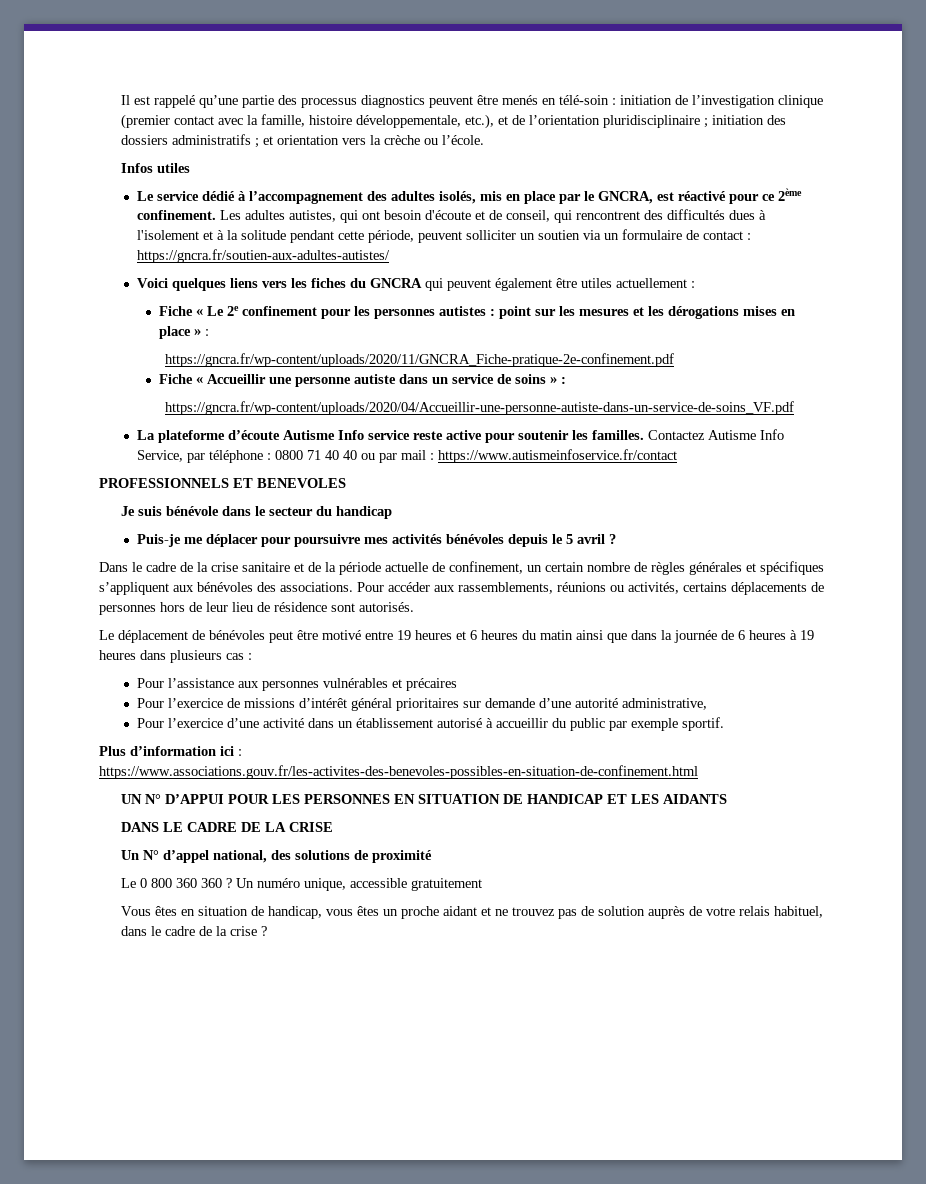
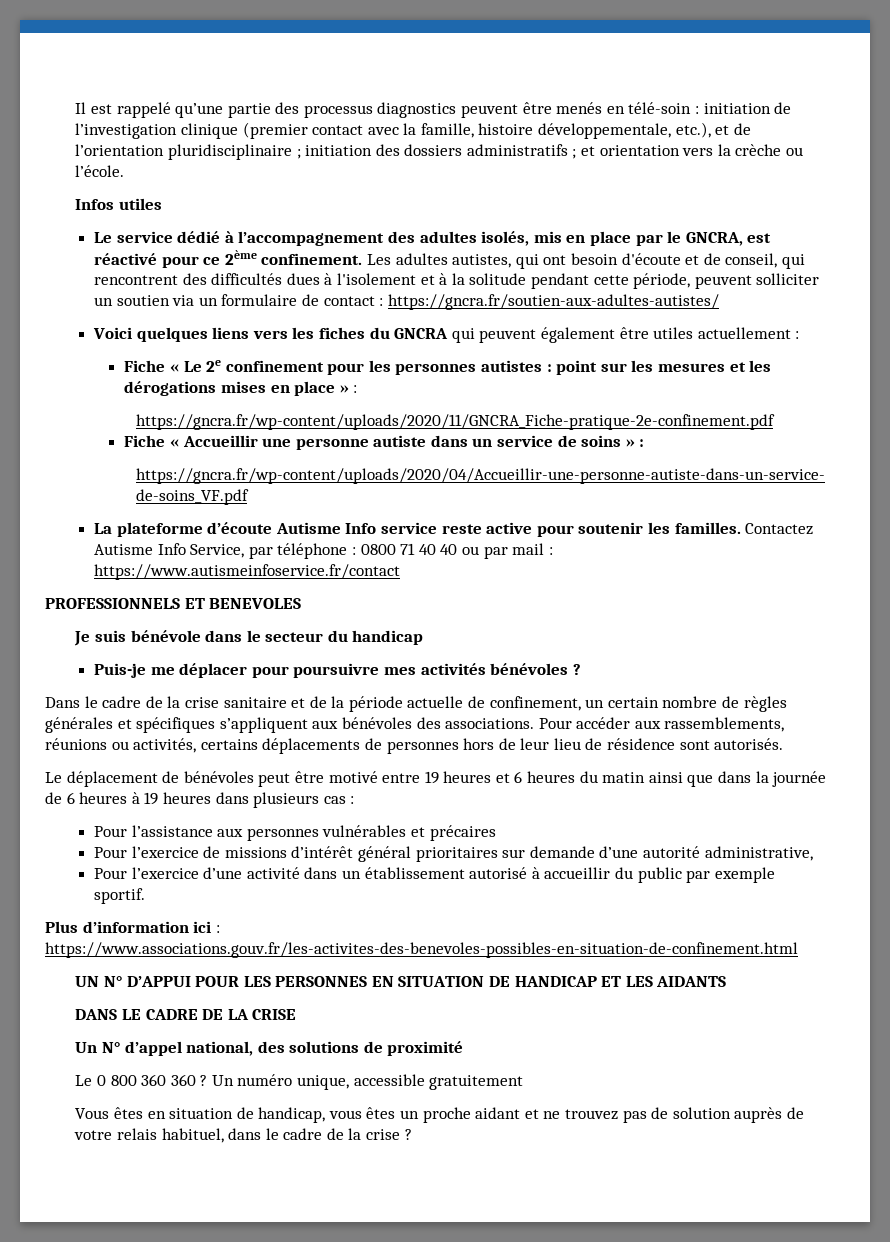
- Puis-je me déplacer pour poursuivre mes activités bénévoles depuis le 5 avril ?
+ Puis-je me déplacer pour poursuivre mes activités bénévoles ?

